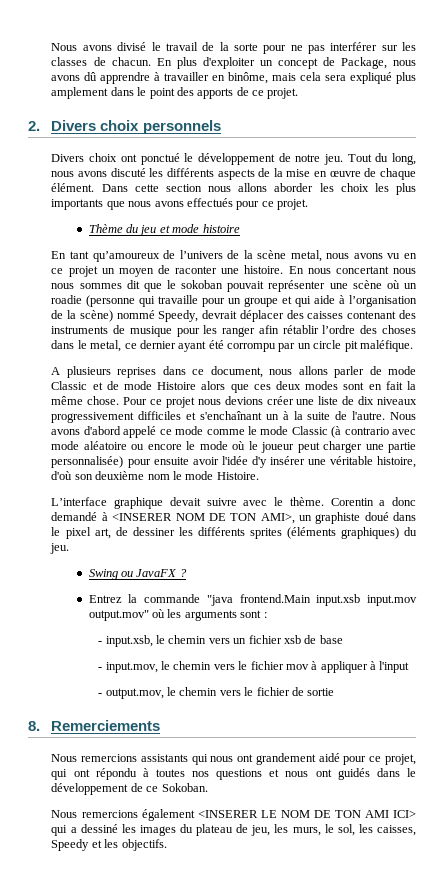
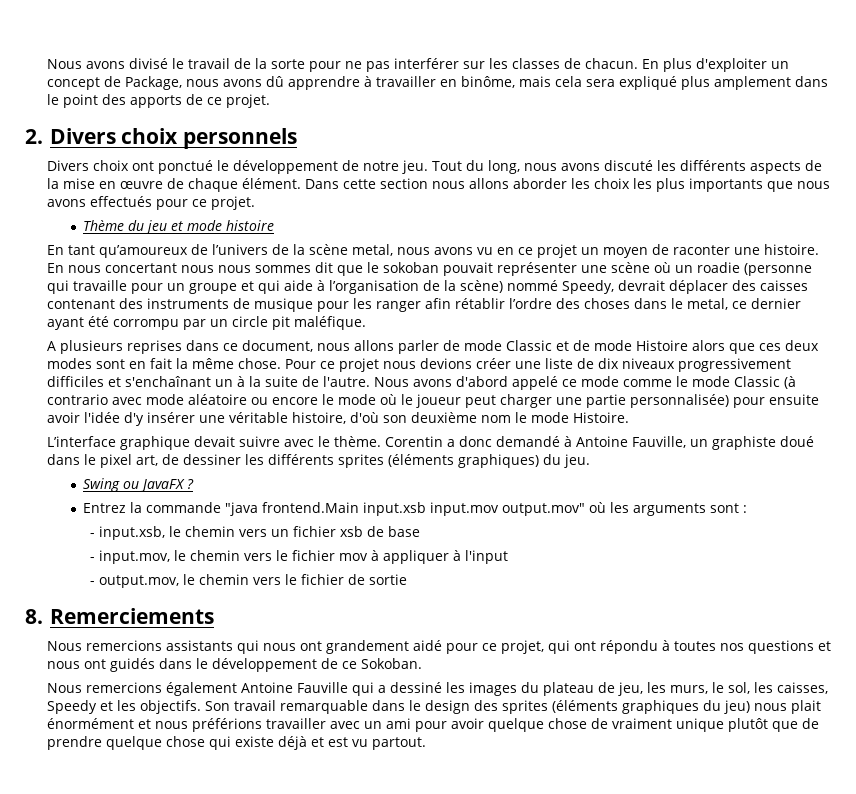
- Corentin a donc demandé à <INSERER NOM DE TON AMI>, un graphiste doué dans le pixel art, de dessiner les différents sprites (éléments graphiques) du jeu.
+ Corentin a donc demandé à Antoine Fauville, un graphiste doué dans le pixel art, de dessiner les différents sprites (éléments graphiques) du jeu.
- Nous remercions également <INSERER LE NOM DE TON AMI ICI> qui a dessiné les images du plateau de jeu, les murs, le sol, les caisses, Speedy et les objectifs.
+ Nous remercions également Antoine Fauville qui a dessiné les images du plateau de jeu, les murs, le sol, les caisses, Speedy et les objectifs.
+ Son travail remarquable dans le design des sprites (éléments graphiques du jeu) nous plait énormément et nous préférions travailler avec un ami pour avoir quelque chose de vraiment unique plutôt que de prendre quelque chose qui existe déjà et est vu partout.

